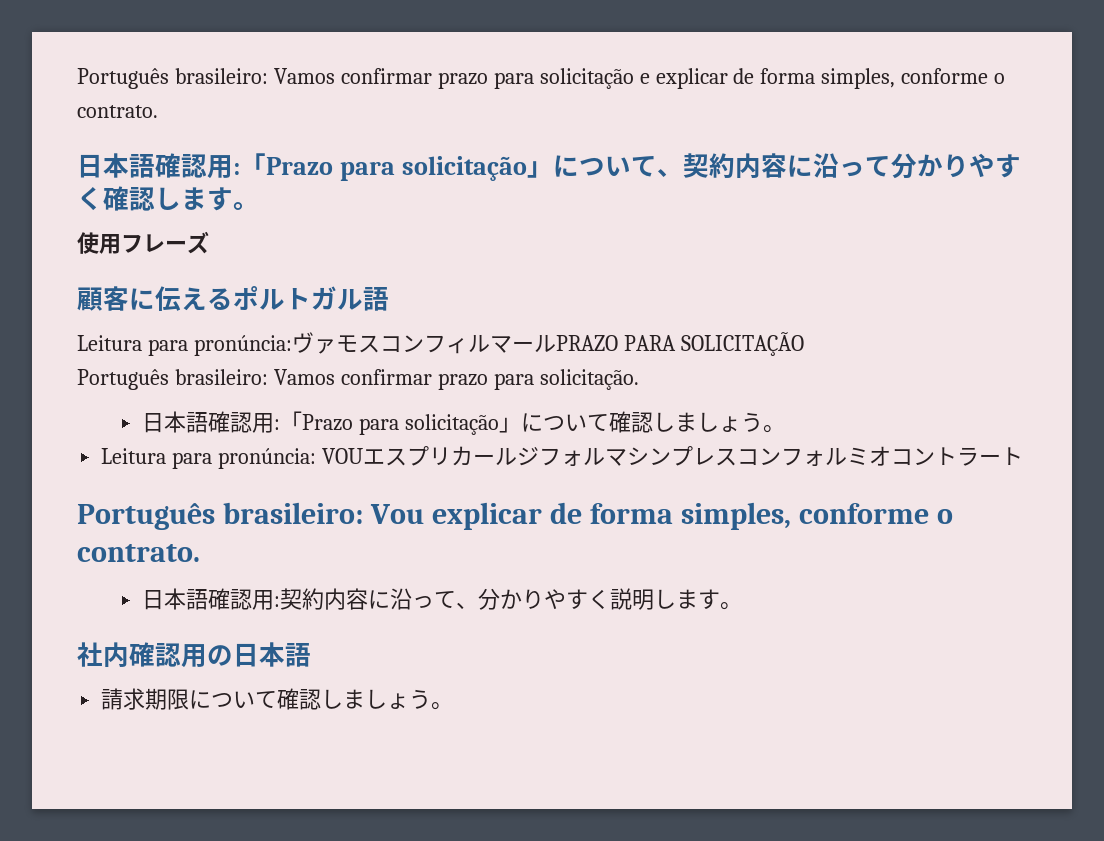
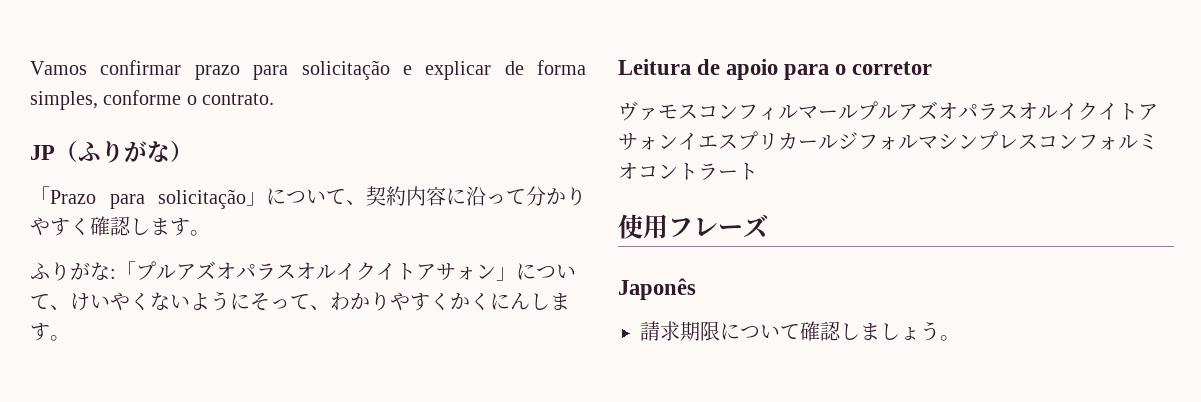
- Português brasileiro: Vamos confirmar prazo para solicitação e explicar de forma simples, conforme o contrato.
+ Vamos confirmar prazo para solicitação e explicar de forma simples, conforme o contrato.
- 日本語確認用:「Prazo para solicitação」について、契約内容に沿って分かりやすく確認します。
+ JP（ふりがな）
+ 「Prazo para solicitação」について、契約内容に沿って分かりやすく確認します。
- 使用フレーズ
- 顧客に伝えるポルトガル語
- Leitura para pronúncia:ヴァモスコンフィルマールPRAZO PARA SOLICITAÇÃO
- Português brasileiro: Vamos confirmar prazo para solicitação.
- 日本語確認用:「Prazo para solicitação」について確認しましょう。
- Leitura para pronúncia: VOUエスプリカールジフォルマシンプレスコンフォルミオコントラート
+ ふりがな:「プルアズオパラスオルイクイトアサォン」について、けいやくないようにそって、わかりやすくかくにんします。
+ Leitura de apoio para o corretor
+ ヴァモスコンフィルマールプルアズオパラスオルイクイトアサォンイエスプリカールジフォルマシンプレスコンフォルミオコントラート
- Português brasileiro: Vou explicar de forma simples, conforme o contrato.
- 日本語確認用:契約内容に沿って、分かりやすく説明します。
- 社内確認用の日本語
+ 使用フレーズ
+ Japonês

